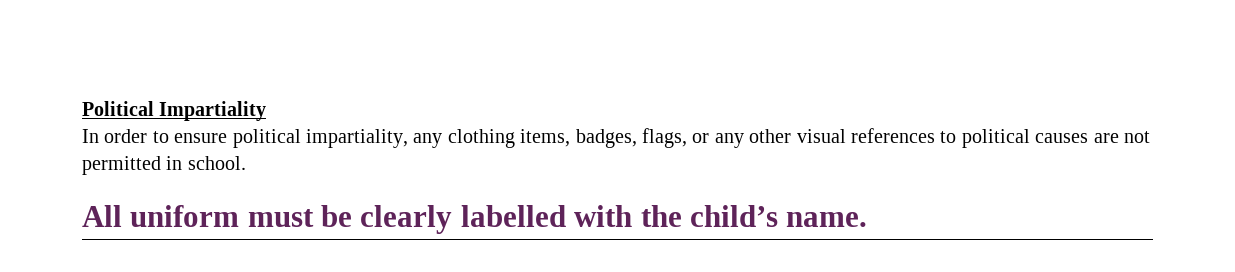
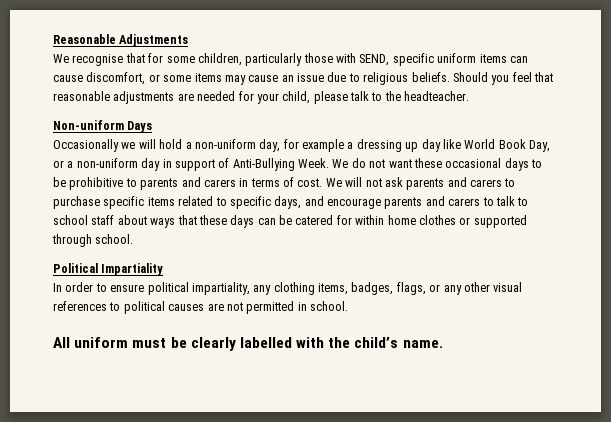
+ Reasonable Adjustments
+ We recognise that for some children, particularly those with SEND, specific uniform items can cause discomfort, or some items may cause an issue due to religious beliefs. Should you feel that reasonable adjustments are needed for your child, please talk to the headteacher.
+ Non-uniform Days
+ Occasionally we will hold a non-uniform day, for example a dressing up day like World Book Day, or a non-uniform day in support of Anti-Bullying Week. We do not want these occasional days to be prohibitive to parents and carers in terms of cost. We will not ask parents and carers to purchase specific items related to specific days, and encourage parents and carers to talk to school staff about ways that these days can be catered for within home clothes or supported through school.

